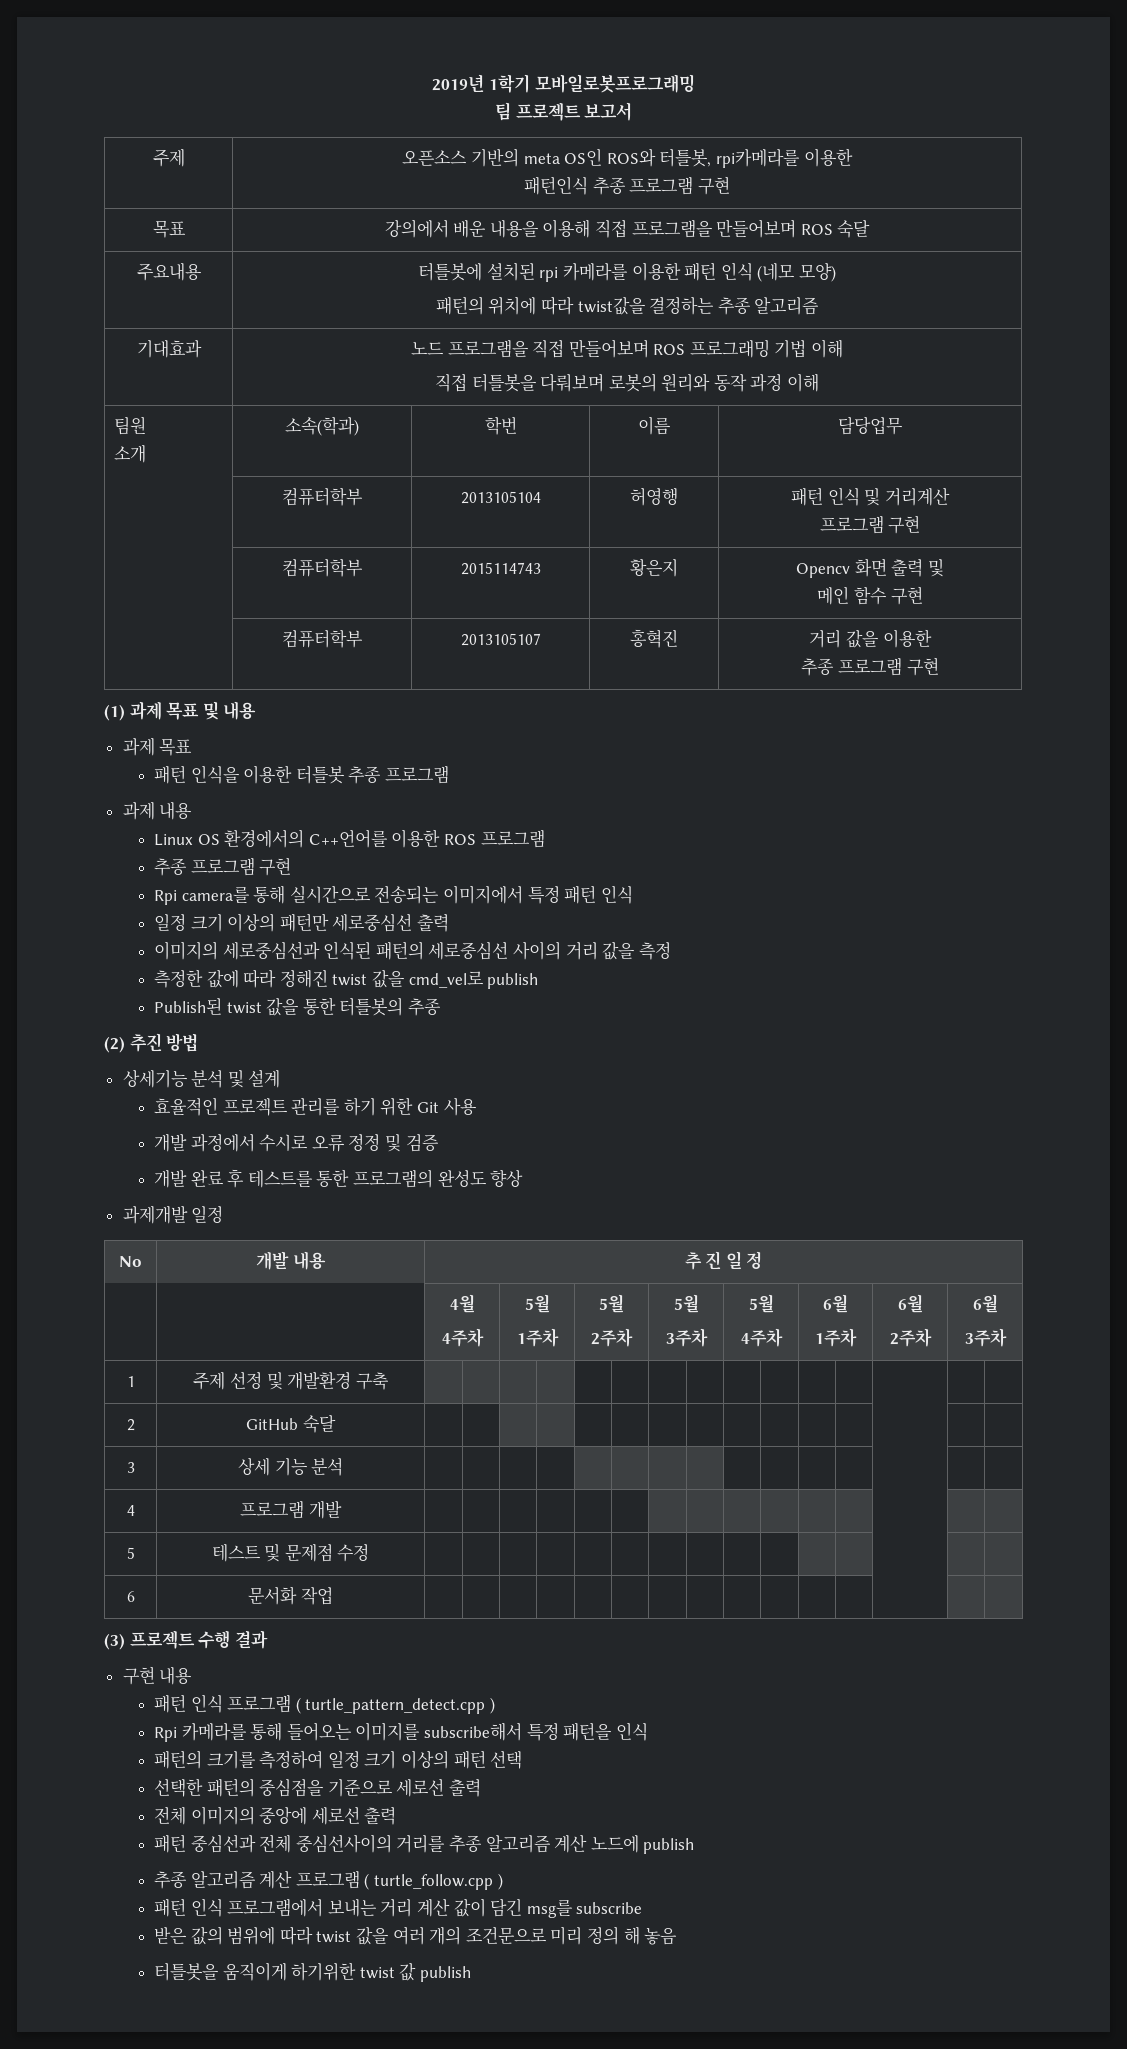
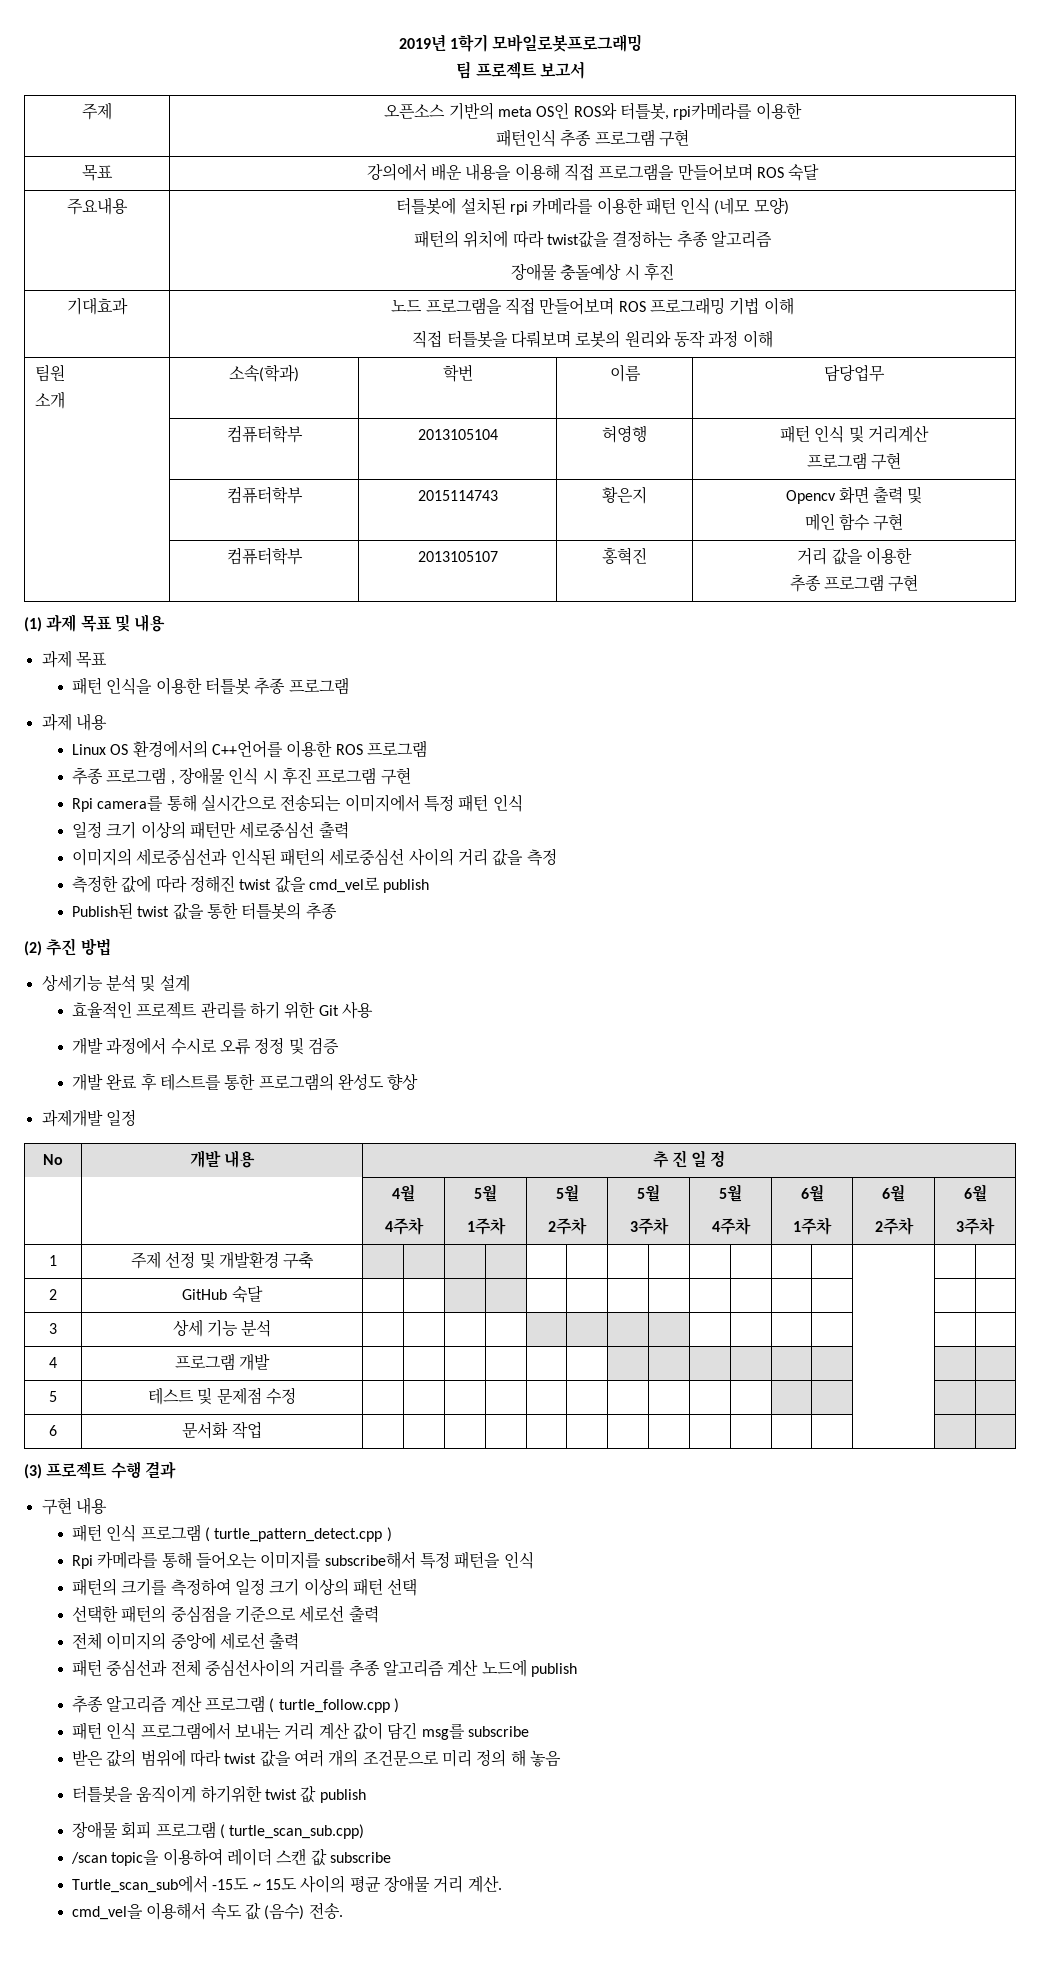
  주요내용 | 터틀봇에 설치된 rpi 카메라를 이용한 패턴 인식 (네모 모양)
  패턴의 위치에 따라 twist값을 결정하는 추종 알고리즘
+ 장애물 충돌예상 시 후진
  Linux OS 환경에서의 C++언어를 이용한 ROS 프로그램
- 추종 프로그램 구현
+ 추종 프로그램 , 장애물 인식 시 후진 프로그램 구현
+ 장애물 회피 프로그램 ( turtle_scan_sub.cpp)
+ /scan topic을 이용하여 레이더 스캔 값 subscribe
+ Turtle_scan_sub에서 -15도 ~ 15도 사이의 평균 장애물 거리 계산.
+ cmd_vel을 이용해서 속도 값 (음수) 전송.

